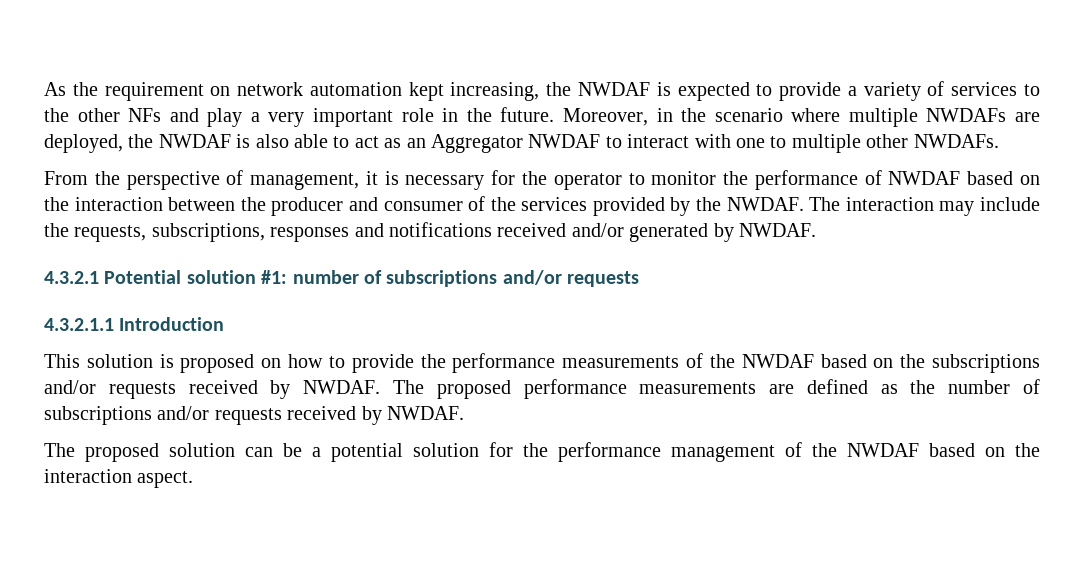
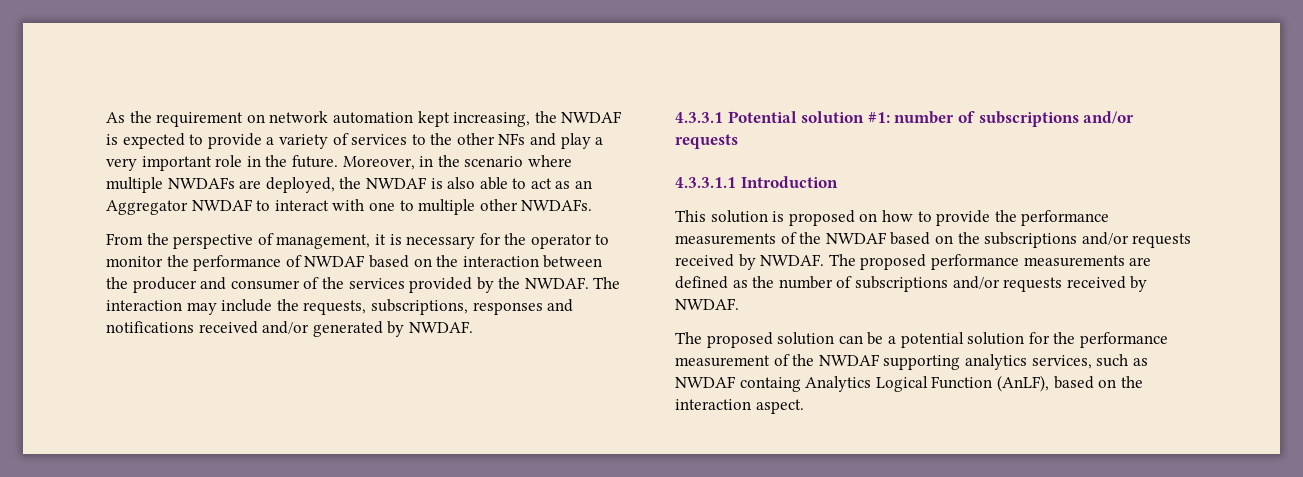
- 4.3.2.1 Potential solution #1: number of subscriptions and/or requests
+ 4.3.3.1 Potential solution #1: number of subscriptions and/or requests
- 4.3.2.1.1 Introduction
+ 4.3.3.1.1 Introduction
- The proposed solution can be a potential solution for the performance management of the NWDAF based on the interaction aspect.
+ The proposed solution can be a potential solution for the performance measurement of the NWDAF supporting analytics services, such as NWDAF containg Analytics Logical Function (AnLF), based on the interaction aspect.

